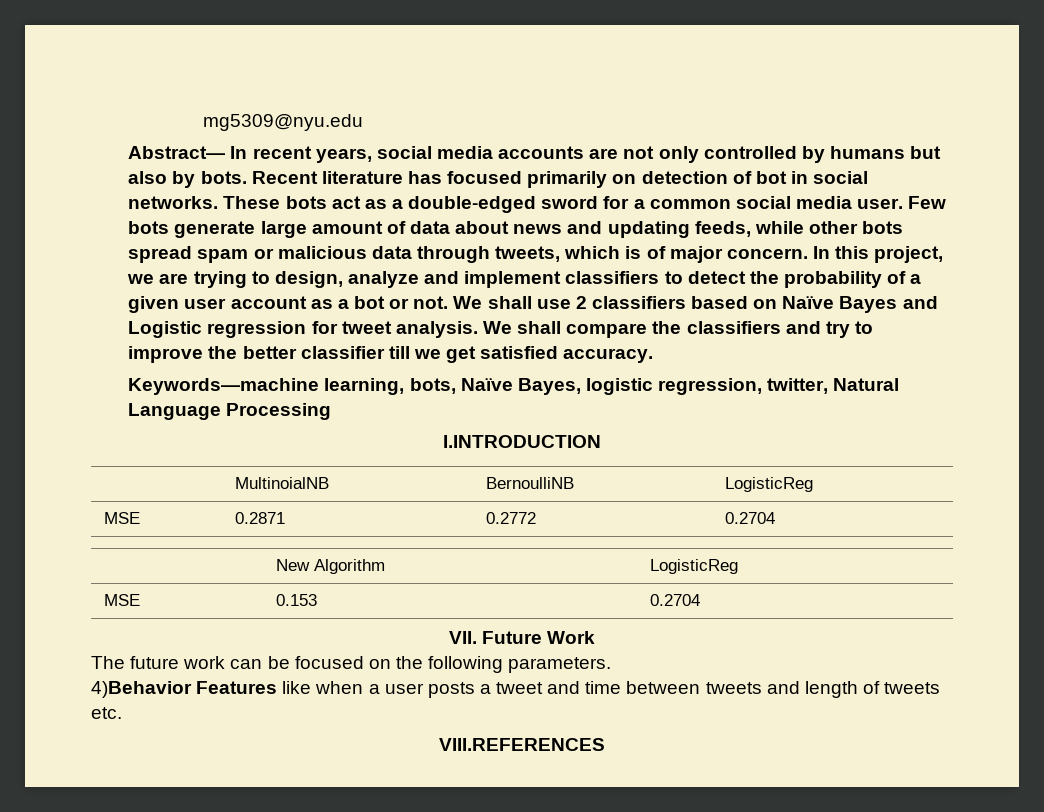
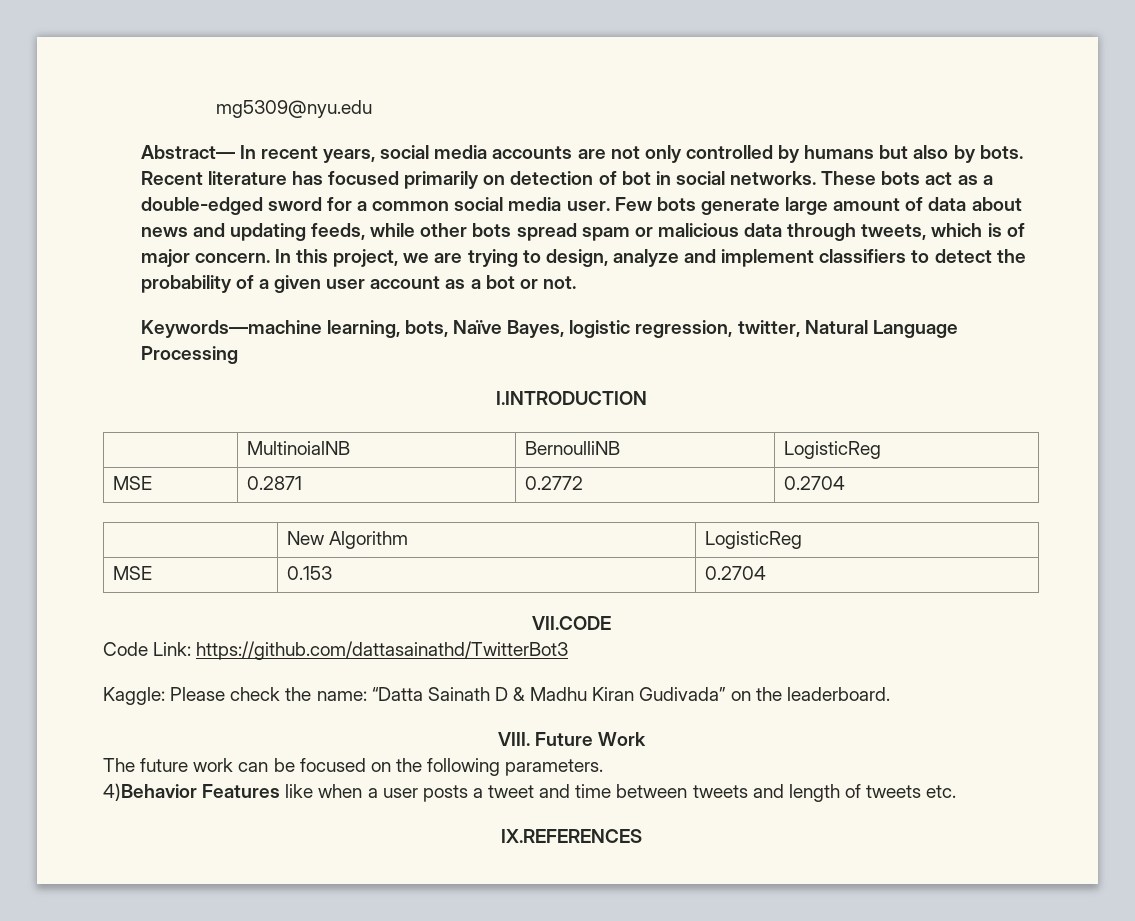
- We shall use 2 classifiers based on Naïve Bayes and Logistic regression for tweet analysis. We shall compare the classifiers and try to improve the better classifier till we get satisfied accuracy.
- VII. Future Work
+ VII.CODE
+ Code Link: https://github.com/dattasainathd/TwitterBot3
+ Kaggle: Please check the name: “Datta Sainath D & Madhu Kiran Gudivada” on the leaderboard.
+ VIII. Future Work
- VIII.REFERENCES
+ IX.REFERENCES

